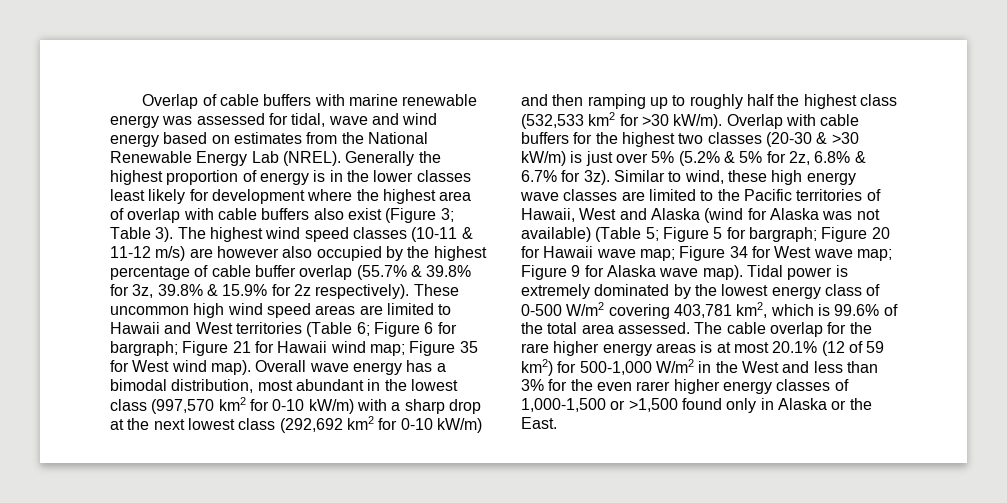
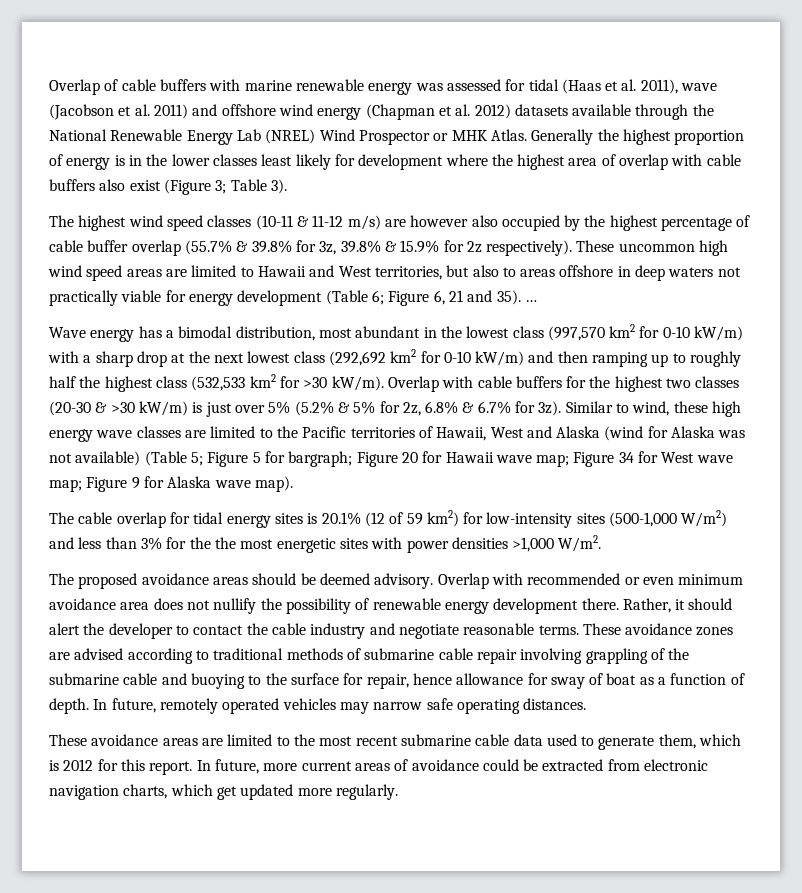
- Overlap of cable buffers with marine renewable energy was assessed for tidal, wave and wind energy based on estimates from the National Renewable Energy Lab (NREL).
+ Overlap of cable buffers with marine renewable energy was assessed for tidal (Haas et al. 2011), wave (Jacobson et al. 2011) and offshore wind energy (Chapman et al. 2012) datasets available through the National Renewable Energy Lab (NREL) Wind Prospector or MHK Atlas.
- Table 3). The highest wind speed classes (10-11 & 11-12 m/s) are however also occupied by the highest percentage of cable buffer overlap (55.7% & 39.8% for 3z, 39.8% & 15.9% for 2z respectively).
+ Table 3).
+ The highest wind speed classes (10-11 & 11-12 m/s) are however also occupied by the highest percentage of cable buffer overlap (55.7% & 39.8% for 3z, 39.8% & 15.9% for 2z respectively).
- These uncommon high wind speed areas are limited to Hawaii and West territories (Table 6; Figure 6 for bargraph; Figure 21 for Hawaii wind map; Figure 35 for West wind map). Overall wave energy has a bimodal distribution, most abundant in the lowest class (997,570 km2 for 0-10 kW/m) with a sharp drop at the next lowest class (292,692 km2 for 0-10 kW/m) and then ramping up to roughly half the highest class (532,533 km2 for >30 kW/m).
+ These uncommon high wind speed areas are limited to Hawaii and West territories, but also to areas offshore in deep waters not practically viable for energy development (Table 6; Figure 6, 21 and 35). …
+ Wave energy has a bimodal distribution, most abundant in the lowest class (997,570 km2 for 0-10 kW/m) with a sharp drop at the next lowest class (292,692 km2 for 0-10 kW/m) and then ramping up to roughly half the highest class (532,533 km2 for >30 kW/m).
- Figure 9 for Alaska wave map). Tidal power is extremely dominated by the lowest energy class of 0-500 W/m2 covering 403,781 km2, which is 99.6% of the total area assessed. The cable overlap for the rare higher energy areas is at most 20.1% (12 of 59 km2) for 500-1,000 W/m2 in the West and less than 3% for the even rarer higher energy classes of 1,000-1,500 or >1,500 found only in Alaska or the East.
+ Figure 9 for Alaska wave map).
+ The cable overlap for tidal energy sites is 20.1% (12 of 59 km2) for low-intensity sites (500-1,000 W/m2) and less than 3% for the the most energetic sites with power densities >1,000 W/m2.
+ The proposed avoidance areas should be deemed advisory. Overlap with recommended or even minimum avoidance area does not nullify the possibility of renewable energy development there. Rather, it should alert the developer to contact the cable industry and negotiate reasonable terms. These avoidance zones are advised according to traditional methods of submarine cable repair involving grappling of the submarine cable and buoying to the surface for repair, hence allowance for sway of boat as a function of depth. In future, remotely operated vehicles may narrow safe operating distances.
+ These avoidance areas are limited to the most recent submarine cable data used to generate them, which is 2012 for this report. In future, more current areas of avoidance could be extracted from electronic navigation charts, which get updated more regularly.

